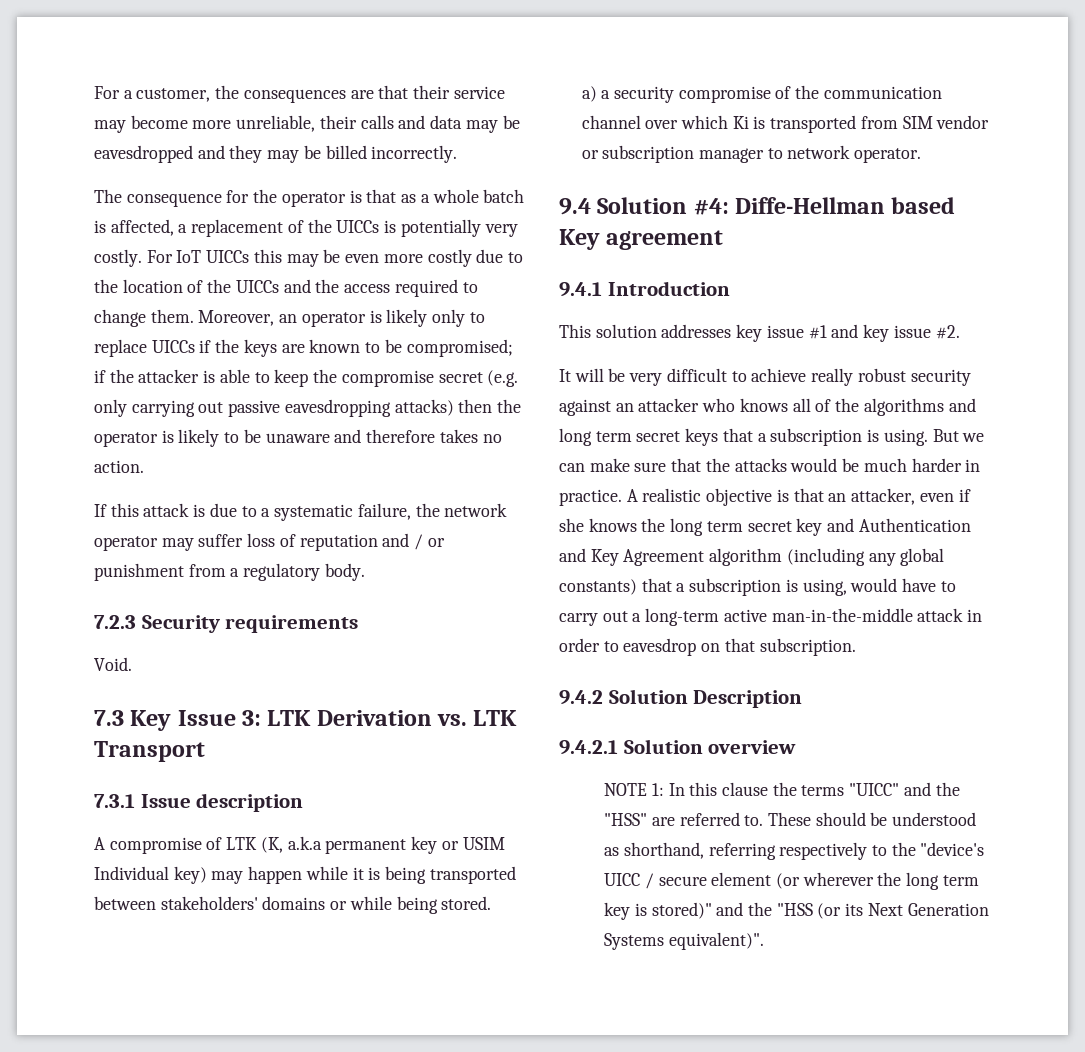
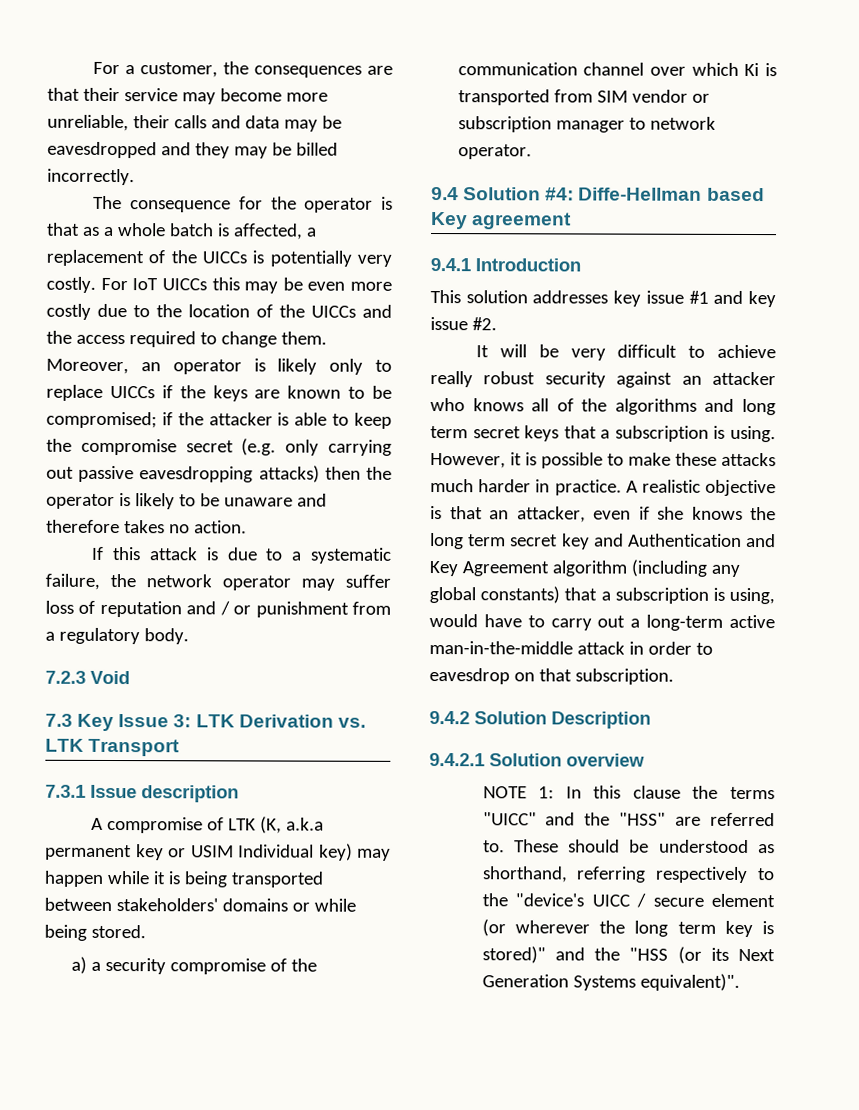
- 7.2.3 Security requirements
- Void.
+ 7.2.3 Void
- But we can make sure that the attacks would be much harder in practice.
+ However, it is possible to make these attacks much harder in practice.

